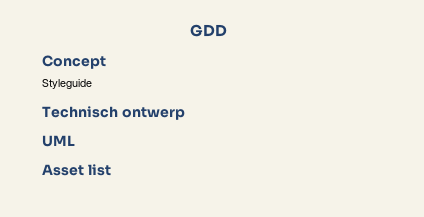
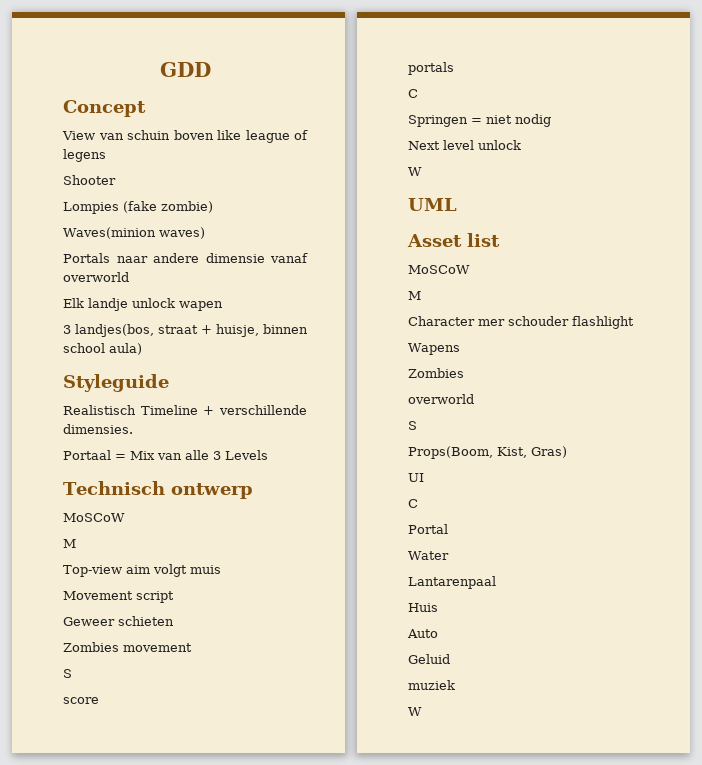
+ View van schuin boven like league of legens
+ Shooter
+ Lompies (fake zombie)
+ Waves(minion waves)
+ Portals naar andere dimensie vanaf overworld
+ Elk landje unlock wapen
+ 3 landjes(bos, straat + huisje, binnen school aula)
  Styleguide
+ Realistisch Timeline + verschillende dimensies.
+ Portaal = Mix van alle 3 Levels
  Technisch ontwerp
+ MoSCoW
+ M
+ Top-view aim volgt muis
+ Movement script
+ Geweer schieten
+ Zombies movement
+ S
+ score
+ portals
+ C
+ Springen = niet nodig
+ Next level unlock
+ W
  UML
  Asset list
+ MoSCoW
+ M
+ Character mer schouder flashlight
+ Wapens
+ Zombies
+ overworld
+ S
+ Props(Boom, Kist, Gras)
+ UI
+ C
+ Portal
+ Water
+ Lantarenpaal
+ Huis
+ Auto
+ Geluid
+ muziek
+ W

